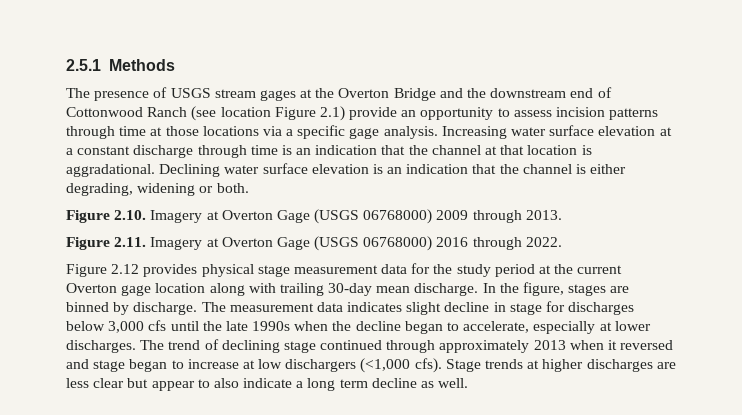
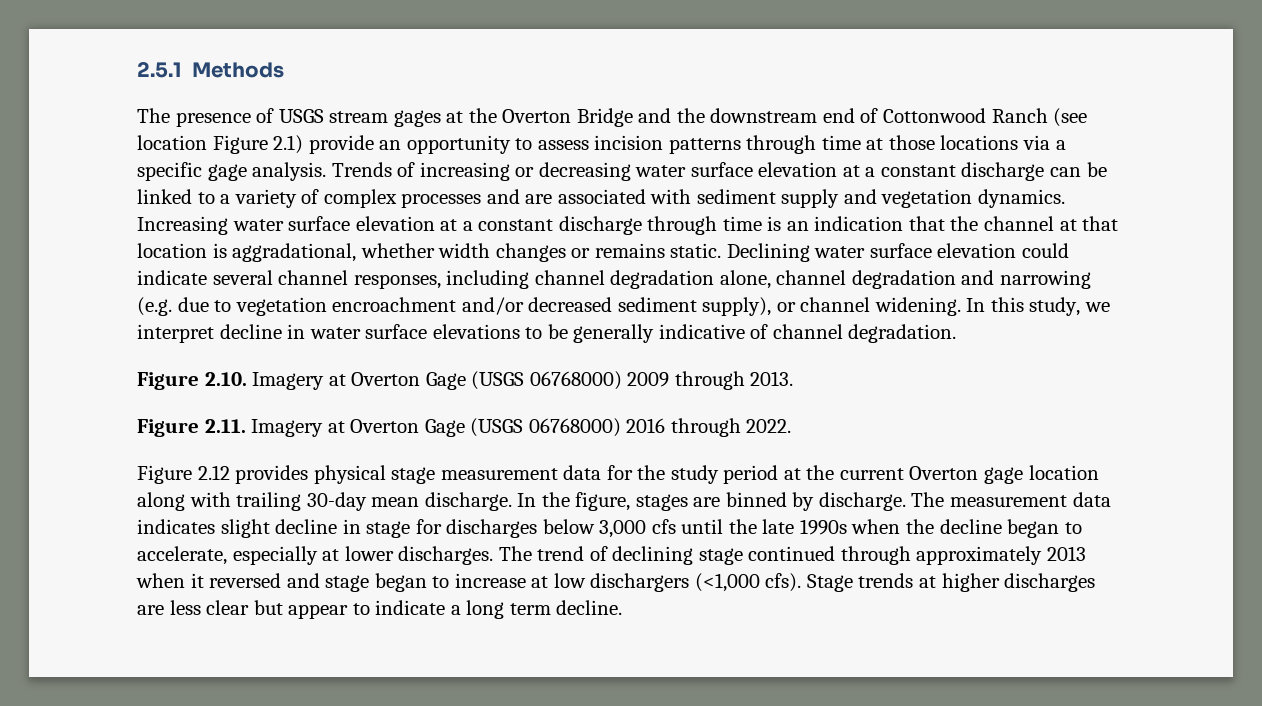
+ Trends of increasing or decreasing water surface elevation at a constant discharge can be linked to a variety of complex processes and are associated with sediment supply and vegetation dynamics.
- Increasing water surface elevation at a constant discharge through time is an indication that the channel at that location is aggradational. Declining water surface elevation is an indication that the channel is either degrading, widening or both.
+ Increasing water surface elevation at a constant discharge through time is an indication that the channel at that location is aggradational, whether width changes or remains static. Declining water surface elevation could indicate several channel responses, including channel degradation alone, channel degradation and narrowing (e.g. due to vegetation encroachment and/or decreased sediment supply), or channel widening. In this study, we interpret decline in water surface elevations to be generally indicative of channel degradation.
- Stage trends at higher discharges are less clear but appear to also indicate a long term decline as well.
+ Stage trends at higher discharges are less clear but appear to indicate a long term decline.

